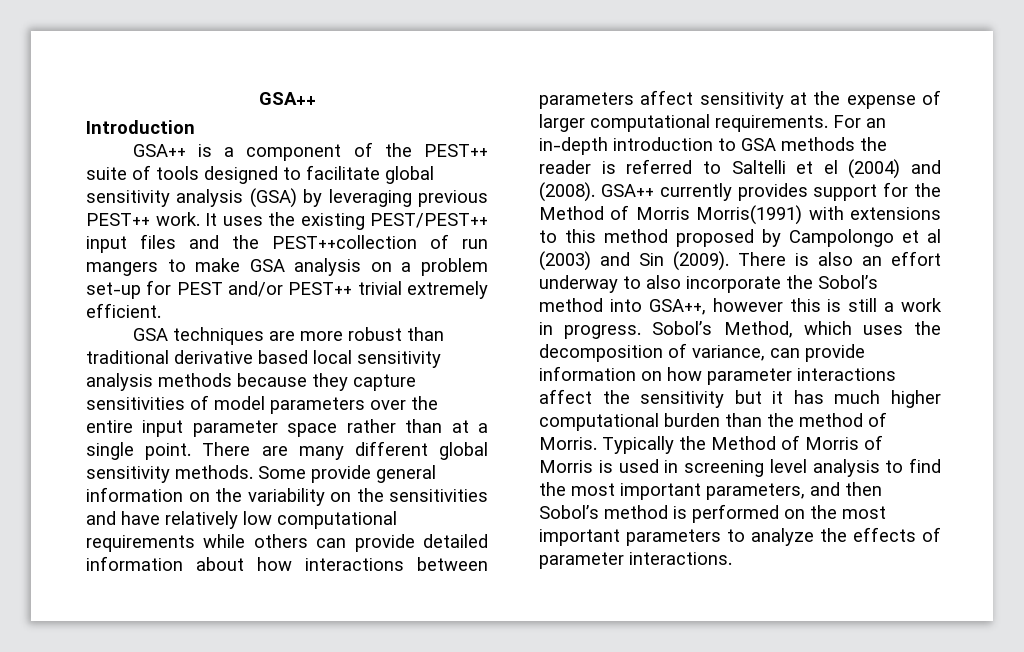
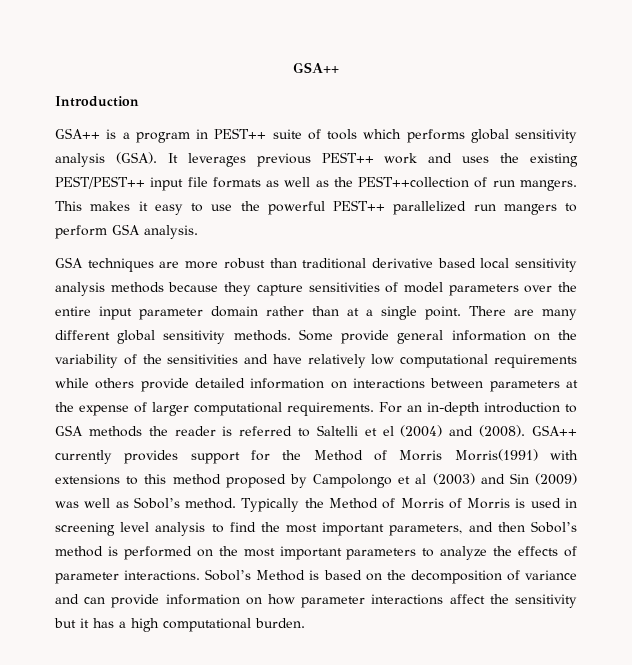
- GSA++ is a component of the PEST++ suite of tools designed to facilitate global sensitivity analysis (GSA) by leveraging previous PEST++ work. It uses the existing PEST/PEST++ input files and the PEST++collection of run mangers to make GSA analysis on a problem set-up for PEST and/or PEST++ trivial extremely efficient.
+ GSA++ is a program in PEST++ suite of tools which performs global sensitivity analysis (GSA). It leverages previous PEST++ work and uses the existing PEST/PEST++ input file formats as well as the PEST++collection of run mangers. This makes it easy to use the powerful PEST++ parallelized run mangers to perform GSA analysis.
- GSA techniques are more robust than traditional derivative based local sensitivity analysis methods because they capture sensitivities of model parameters over the entire input parameter space rather than at a single point.
+ GSA techniques are more robust than traditional derivative based local sensitivity analysis methods because they capture sensitivities of model parameters over the entire input parameter domain rather than at a single point.
- Some provide general information on the variability on the sensitivities and have relatively low computational requirements while others can provide detailed information about how interactions between parameters affect sensitivity at the expense of larger computational requirements.
+ Some provide general information on the variability of the sensitivities and have relatively low computational requirements while others provide detailed information on interactions between parameters at the expense of larger computational requirements.
- GSA++ currently provides support for the Method of Morris Morris(1991) with extensions to this method proposed by Campolongo et al (2003) and Sin (2009). There is also an effort underway to also incorporate the Sobol’s method into GSA++, however this is still a work in progress. Sobol’s Method, which uses the decomposition of variance, can provide information on how parameter interactions affect the sensitivity but it has much higher computational burden than the method of Morris.
+ GSA++ currently provides support for the Method of Morris Morris(1991) with extensions to this method proposed by Campolongo et al (2003) and Sin (2009) was well as Sobol’s method.
+ Sobol’s Method is based on the decomposition of variance and can provide information on how parameter interactions affect the sensitivity but it has a high computational burden.

